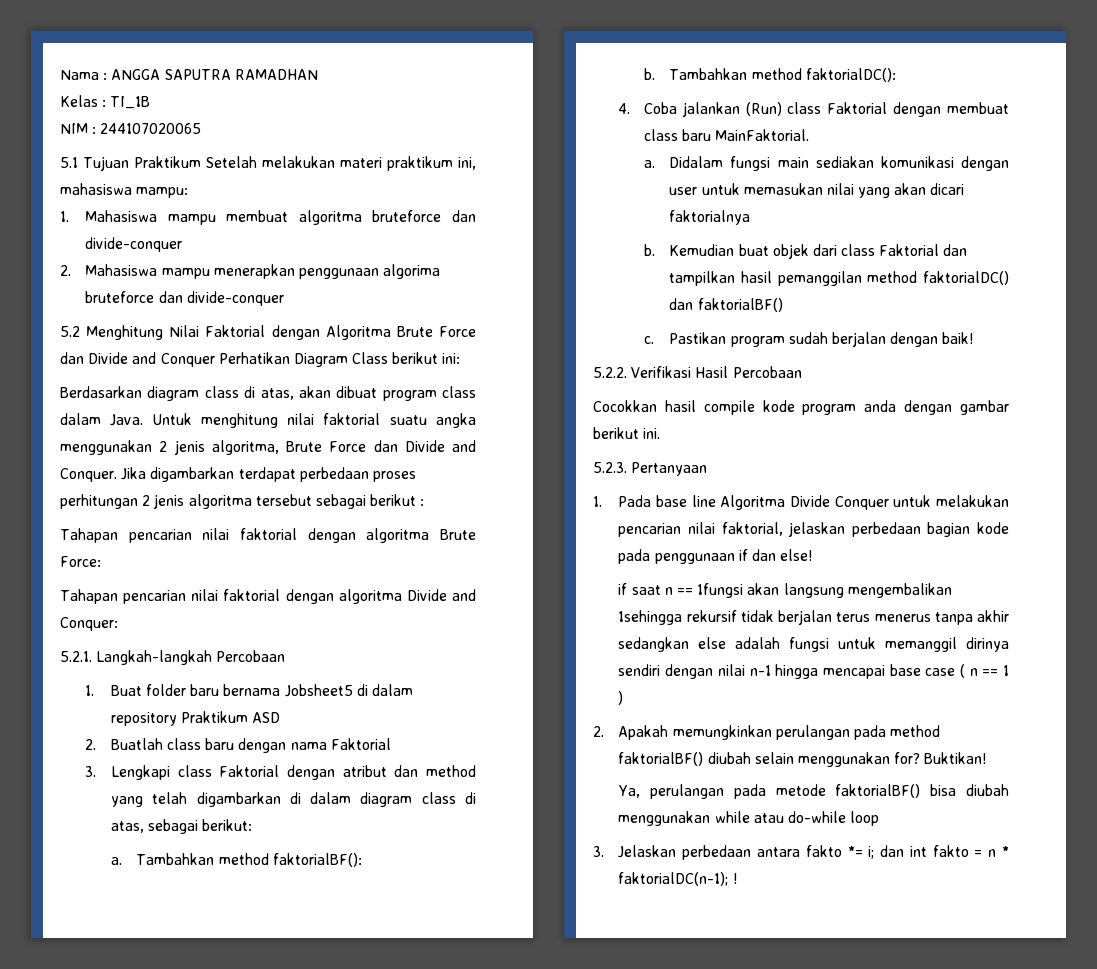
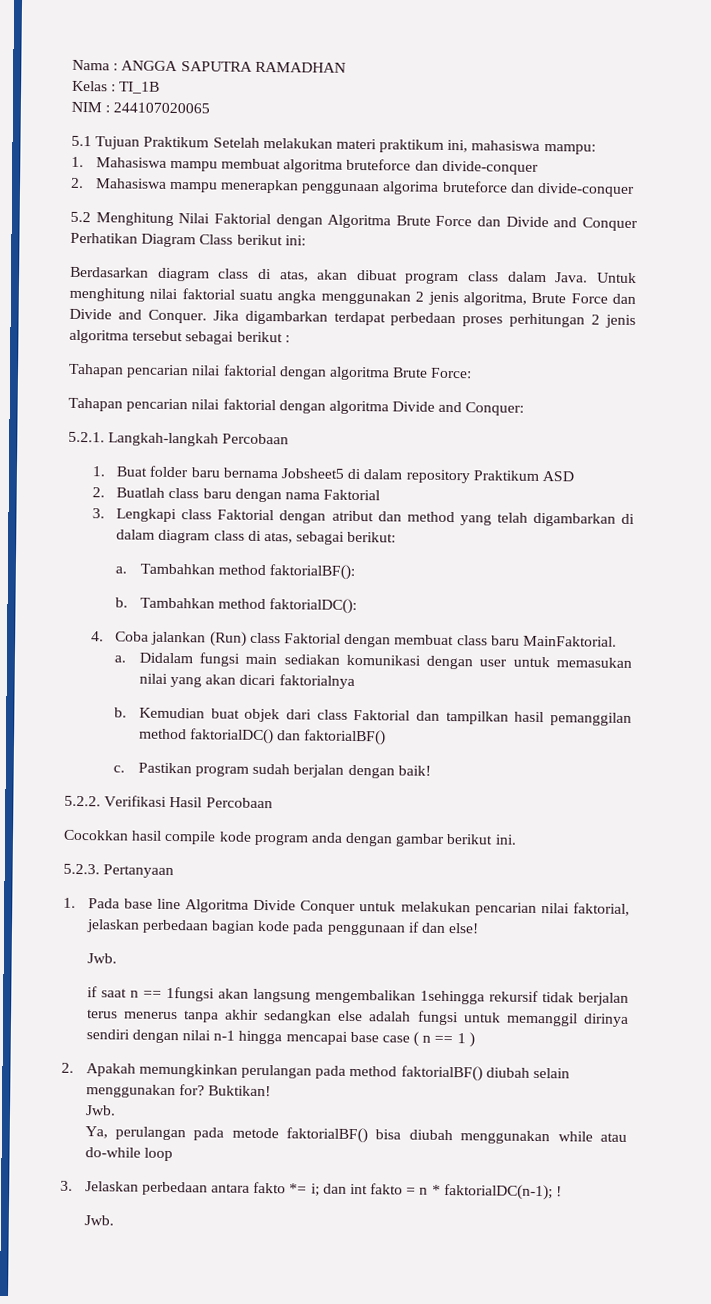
  1. Pada base line Algoritma Divide Conquer untuk melakukan pencarian nilai faktorial, jelaskan perbedaan bagian kode pada penggunaan if dan else!
+ Jwb.
  Buktikan!
+ Jwb.
  3. Jelaskan perbedaan antara fakto *= i; dan int fakto = n * faktorialDC(n-1); !
+ Jwb.

